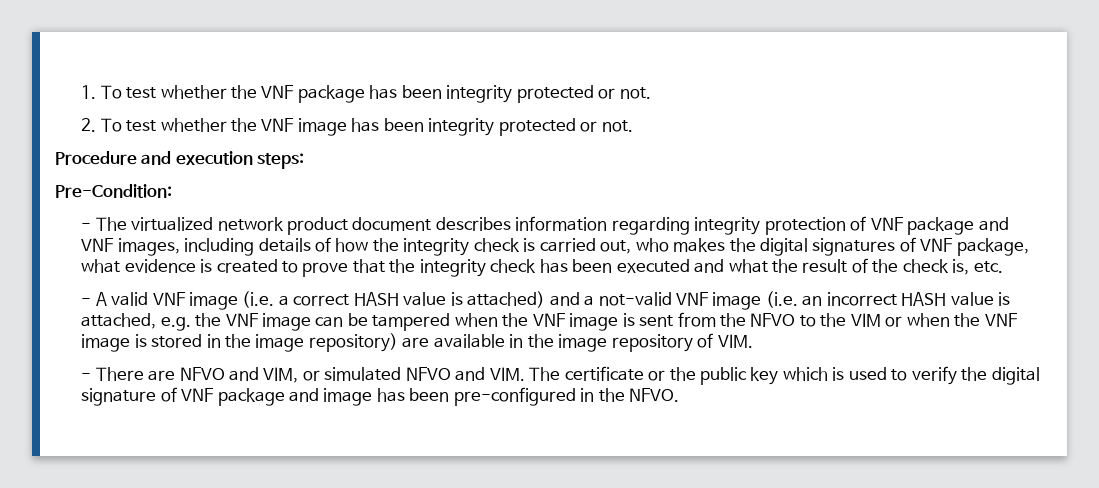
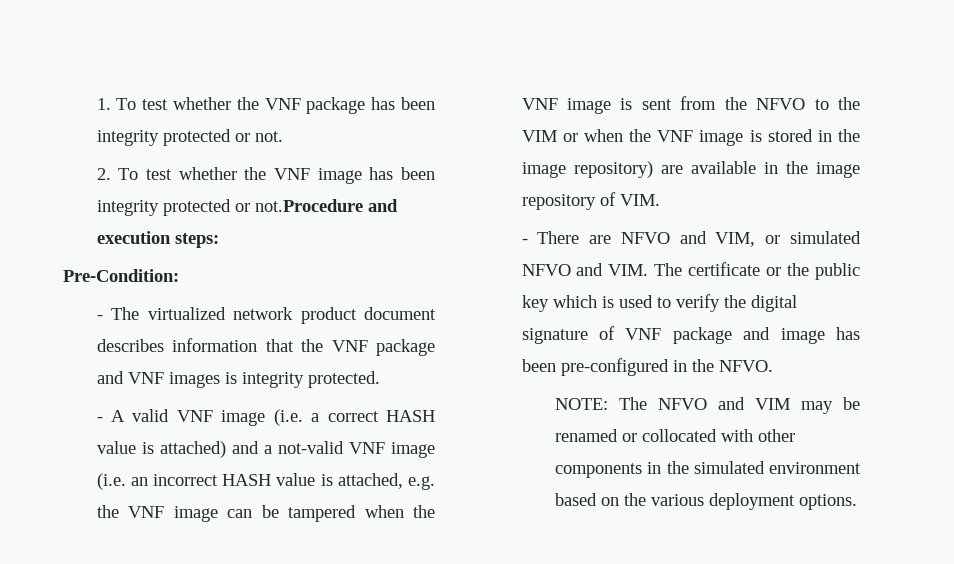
- 2. To test whether the VNF image has been integrity protected or not.
- Procedure and execution steps:
+ 2. To test whether the VNF image has been integrity protected or not.Procedure and execution steps:
- - The virtualized network product document describes information regarding integrity protection of VNF package and VNF images, including details of how the integrity check is carried out, who makes the digital signatures of VNF package, what evidence is created to prove that the integrity check has been executed and what the result of the check is, etc.
+ - The virtualized network product document describes information that the VNF package and VNF images is integrity protected.
+ NOTE: The NFVO and VIM may be renamed or collocated with other components in the simulated environment based on the various deployment options.

